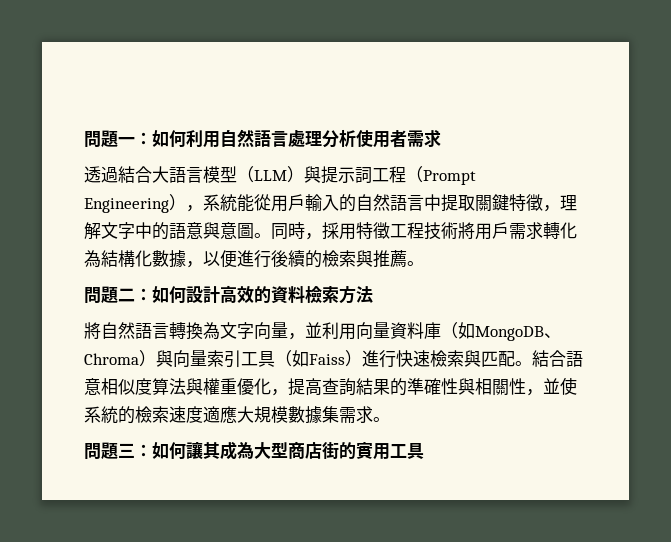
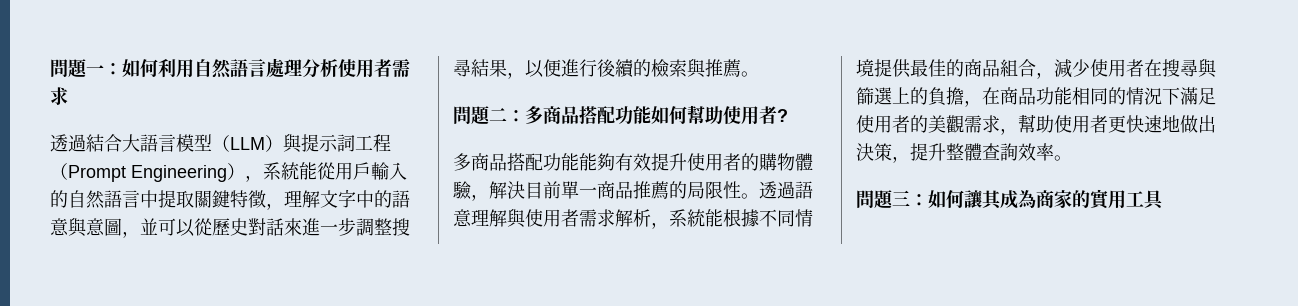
- 透過結合大語言模型（LLM）與提示詞工程（Prompt Engineering），系統能從用戶輸入的自然語言中提取關鍵特徵，理解文字中的語意與意圖。同時，採用特徵工程技術將用戶需求轉化為結構化數據，以便進行後續的檢索與推薦。
+ 透過結合大語言模型（LLM）與提示詞工程（Prompt Engineering），系統能從用戶輸入的自然語言中提取關鍵特徵，理解文字中的語意與意圖，並可以從歷史對話來進一步調整搜尋結果，以便進行後續的檢索與推薦。
- 問題二：如何設計高效的資料檢索方法
- 將自然語言轉換為文字向量，並利用向量資料庫（如MongoDB、Chroma）與向量索引工具（如Faiss）進行快速檢索與匹配。結合語意相似度算法與權重優化，提高查詢結果的準確性與相關性，並使系統的檢索速度適應大規模數據集需求。
+ 問題二：多商品搭配功能如何幫助使用者?
+ 多商品搭配功能能夠有效提升使用者的購物體驗，解決目前單一商品推薦的局限性。透過語意理解與使用者需求解析，系統能根據不同情境提供最佳的商品組合，減少使用者在搜尋與篩選上的負擔，在商品功能相同的情況下滿足使用者的美觀需求，幫助使用者更快速地做出決策，提升整體查詢效率。
- 問題三：如何讓其成為大型商店街的實用工具
+ 問題三：如何讓其成為商家的實用工具

